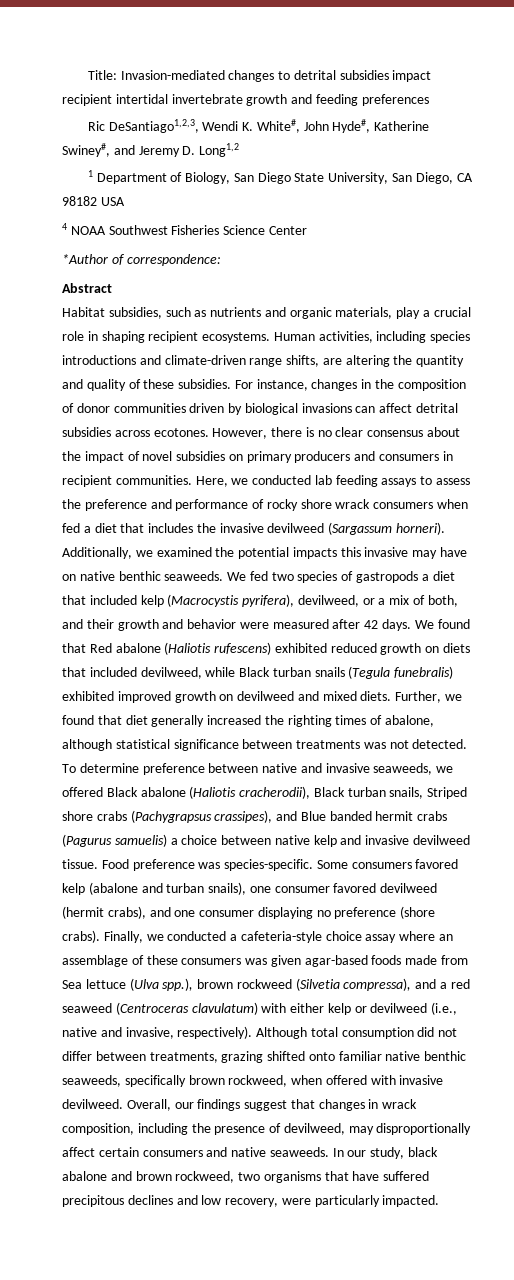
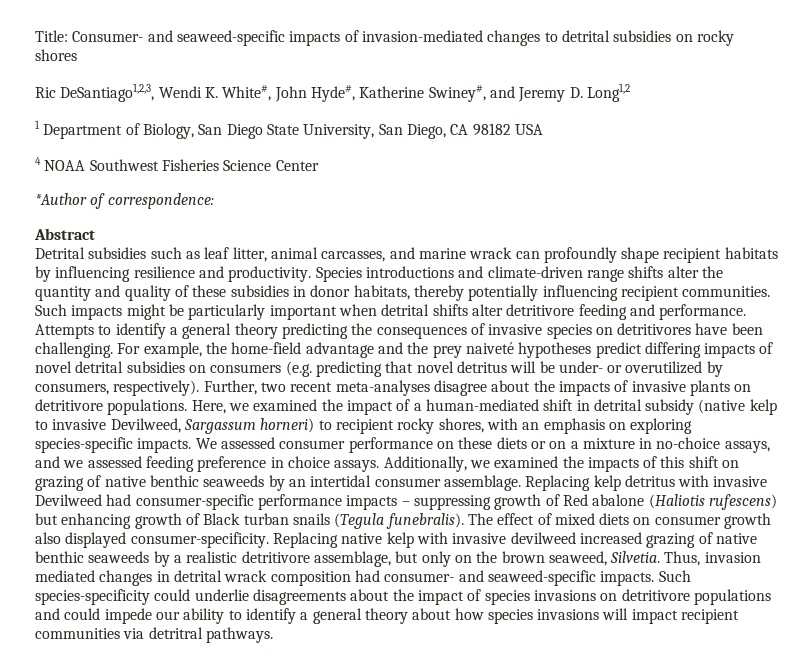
- Title: Invasion-mediated changes to detrital subsidies impact recipient intertidal invertebrate growth and feeding preferences
+ Title: Consumer- and seaweed-specific impacts of invasion-mediated changes to detrital subsidies on rocky shores
- Habitat subsidies, such as nutrients and organic materials, play a crucial role in shaping recipient ecosystems. Human activities, including species introductions and climate-driven range shifts, are altering the quantity and quality of these subsidies. For instance, changes in the composition of donor communities driven by biological invasions can affect detrital subsidies across ecotones. However, there is no clear consensus about the impact of novel subsidies on primary producers and consumers in recipient communities. Here, we conducted lab feeding assays to assess the preference and performance of rocky shore wrack consumers when fed a diet that includes the invasive devilweed (Sargassum horneri). Additionally, we examined the potential impacts this invasive may have on native benthic seaweeds. We fed two species of gastropods a diet that included kelp (Macrocystis pyrifera), devilweed, or a mix of both, and their growth and behavior were measured after 42 days. We found that Red abalone (Haliotis rufescens) exhibited reduced growth on diets that included devilweed, while Black turban snails (Tegula funebralis) exhibited improved growth on devilweed and mixed diets. Further, we found that diet generally increased the righting times of abalone, although statistical significance between treatments was not detected. To determine preference between native and invasive seaweeds, we offered Black abalone (Haliotis cracherodii), Black turban snails, Striped shore crabs (Pachygrapsus crassipes), and Blue banded hermit crabs (Pagurus samuelis) a choice between native kelp and invasive devilweed tissue. Food preference was species-specific. Some consumers favored kelp (abalone and turban snails), one consumer favored devilweed (hermit crabs), and one consumer displaying no preference (shore crabs). Finally, we conducted a cafeteria-style choice assay where an assemblage of these consumers was given agar-based foods made from Sea lettuce (Ulva spp.), brown rockweed (Silvetia compressa), and a red seaweed (Centroceras clavulatum) with either kelp or devilweed (i.e., native and invasive, respectively). Although total consumption did not differ between treatments, grazing shifted onto familiar native benthic seaweeds, specifically brown rockweed, when offered with invasive devilweed. Overall, our findings suggest that changes in wrack composition, including the presence of devilweed, may disproportionally affect certain consumers and native seaweeds. In our study, black abalone and brown rockweed, two organisms that have suffered precipitous declines and low recovery, were particularly impacted.
+ Detrital subsidies such as leaf litter, animal carcasses, and marine wrack can profoundly shape recipient habitats by influencing resilience and productivity. Species introductions and climate-driven range shifts alter the quantity and quality of these subsidies in donor habitats, thereby potentially influencing recipient communities. Such impacts might be particularly important when detrital shifts alter detritivore feeding and performance. Attempts to identify a general theory predicting the consequences of invasive species on detritivores have been challenging. For example, the home-field advantage and the prey naiveté hypotheses predict differing impacts of novel detrital subsidies on consumers (e.g. predicting that novel detritus will be under- or overutilized by consumers, respectively). Further, two recent meta-analyses disagree about the impacts of invasive plants on detritivore populations. Here, we examined the impact of a human-mediated shift in detrital subsidy (native kelp to invasive Devilweed, Sargassum horneri) to recipient rocky shores, with an emphasis on exploring species-specific impacts. We assessed consumer performance on these diets or on a mixture in no-choice assays, and we assessed feeding preference in choice assays. Additionally, we examined the impacts of this shift on grazing of native benthic seaweeds by an intertidal consumer assemblage. Replacing kelp detritus with invasive Devilweed had consumer-specific performance impacts – suppressing growth of Red abalone (Haliotis rufescens) but enhancing growth of Black turban snails (Tegula funebralis). The effect of mixed diets on consumer growth also displayed consumer-specificity. Replacing native kelp with invasive devilweed increased grazing of native benthic seaweeds by a realistic detritivore assemblage, but only on the brown seaweed, Silvetia. Thus, invasion mediated changes in detrital wrack composition had consumer- and seaweed-specific impacts. Such species-specificity could underlie disagreements about the impact of species invasions on detritivore populations and could impede our ability to identify a general theory about how species invasions will impact recipient communities via detritral pathways.

